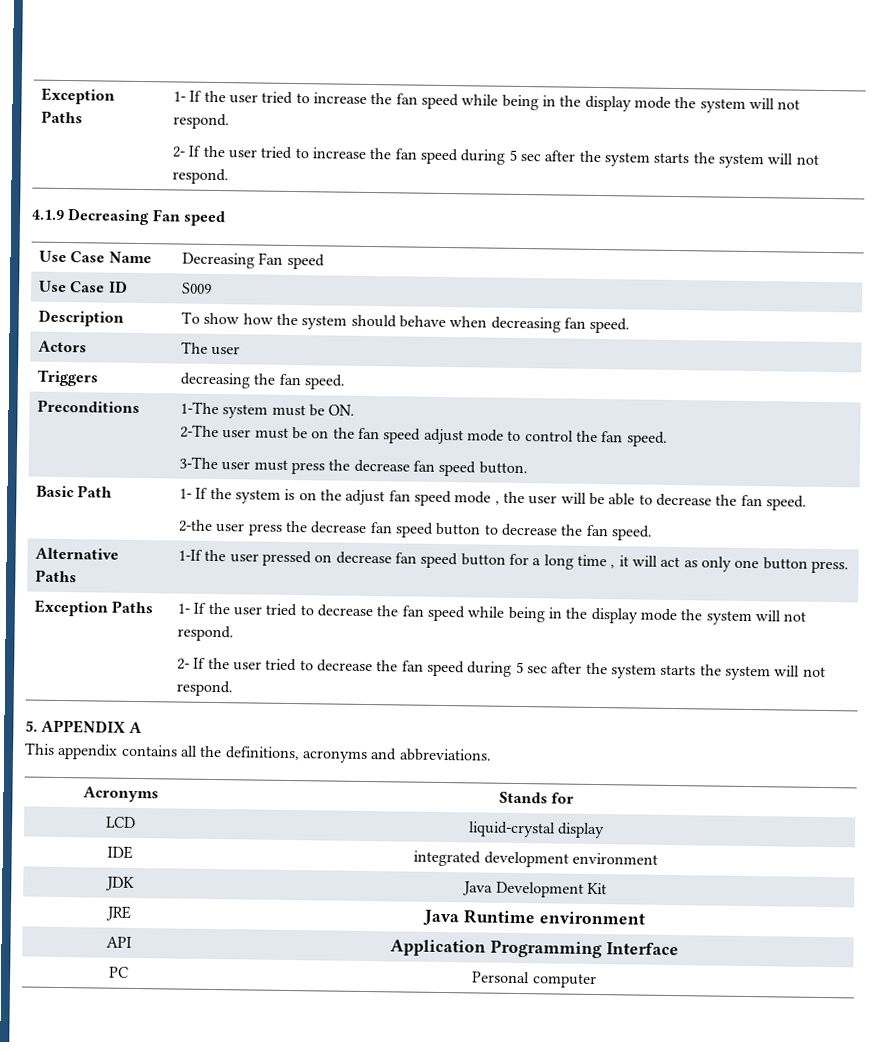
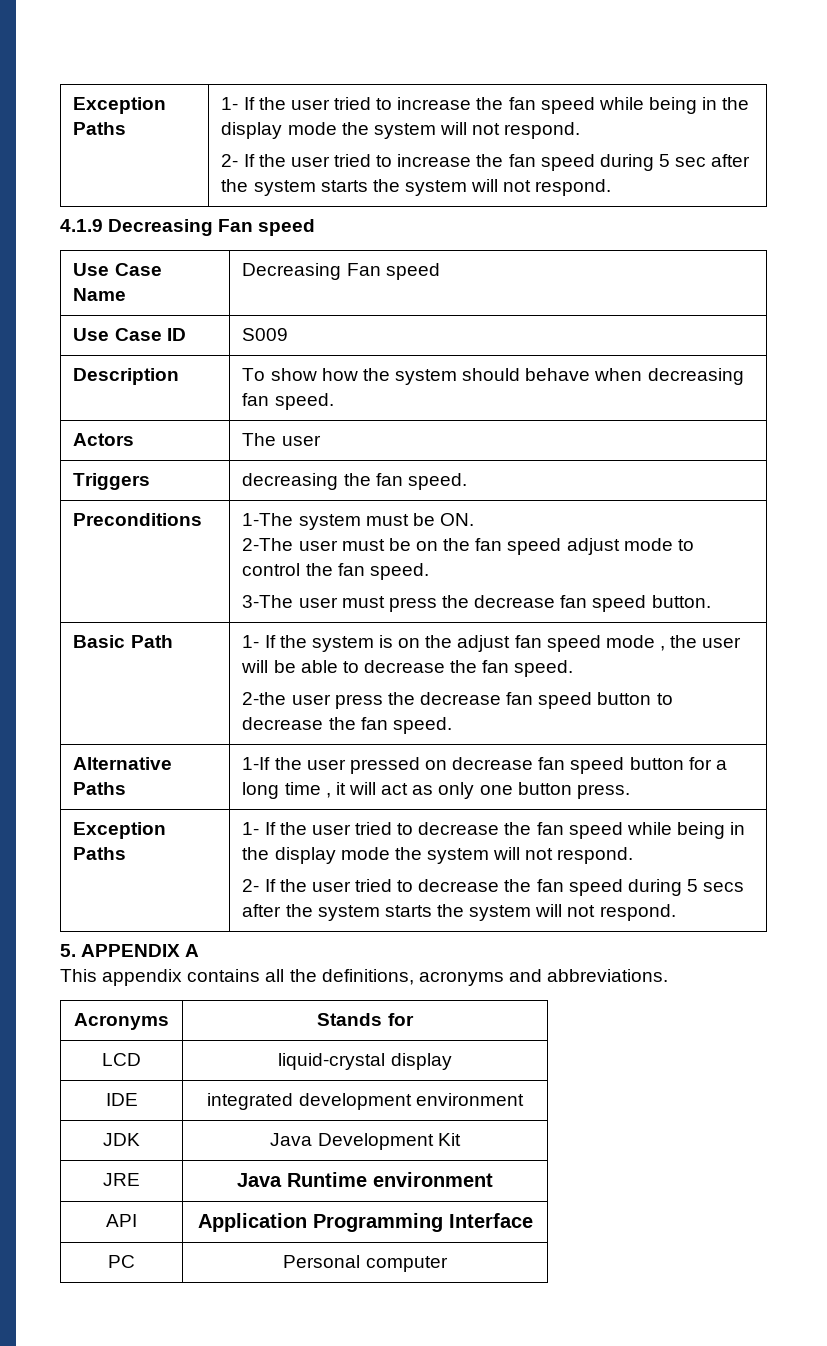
- 2- If the user tried to decrease the fan speed during 5 sec after the system starts the system will not respond.
+ 2- If the user tried to decrease the fan speed during 5 secs after the system starts the system will not respond.

